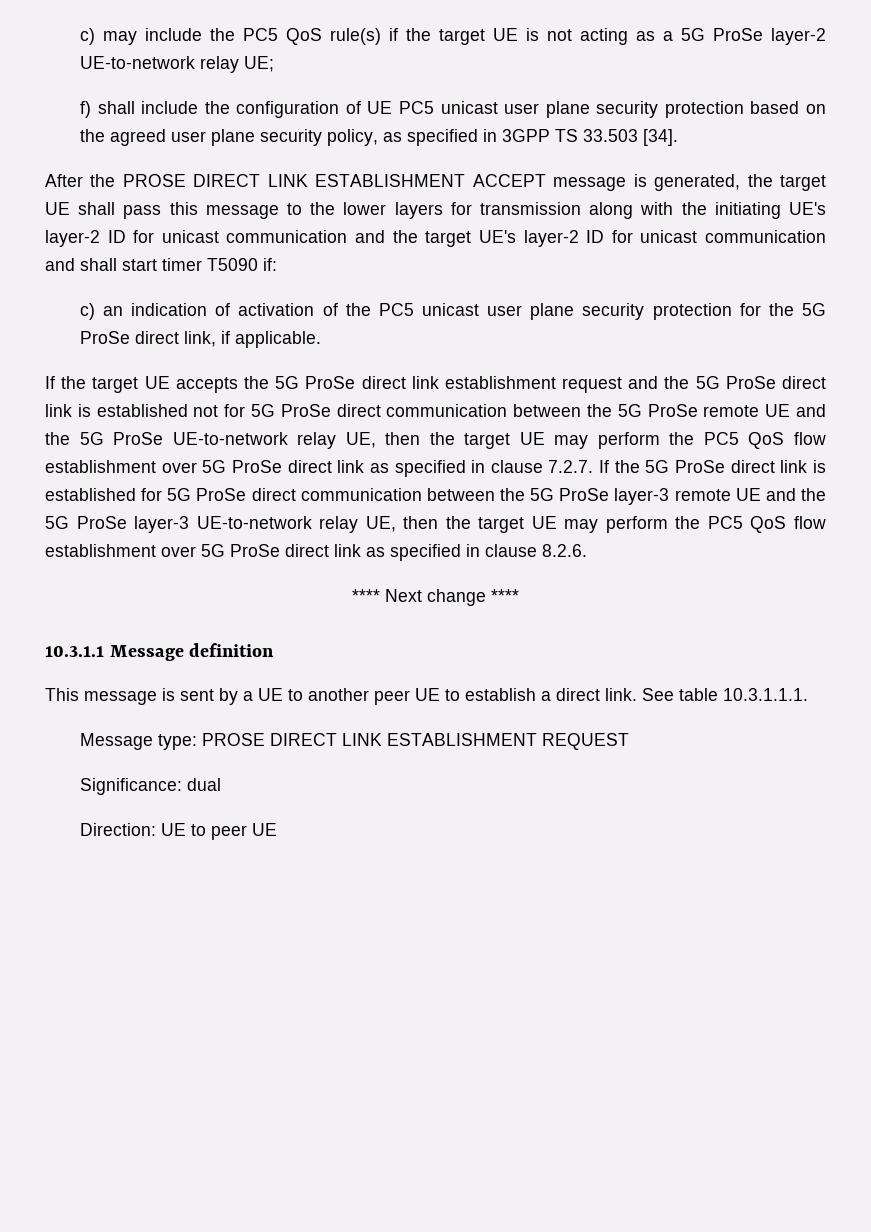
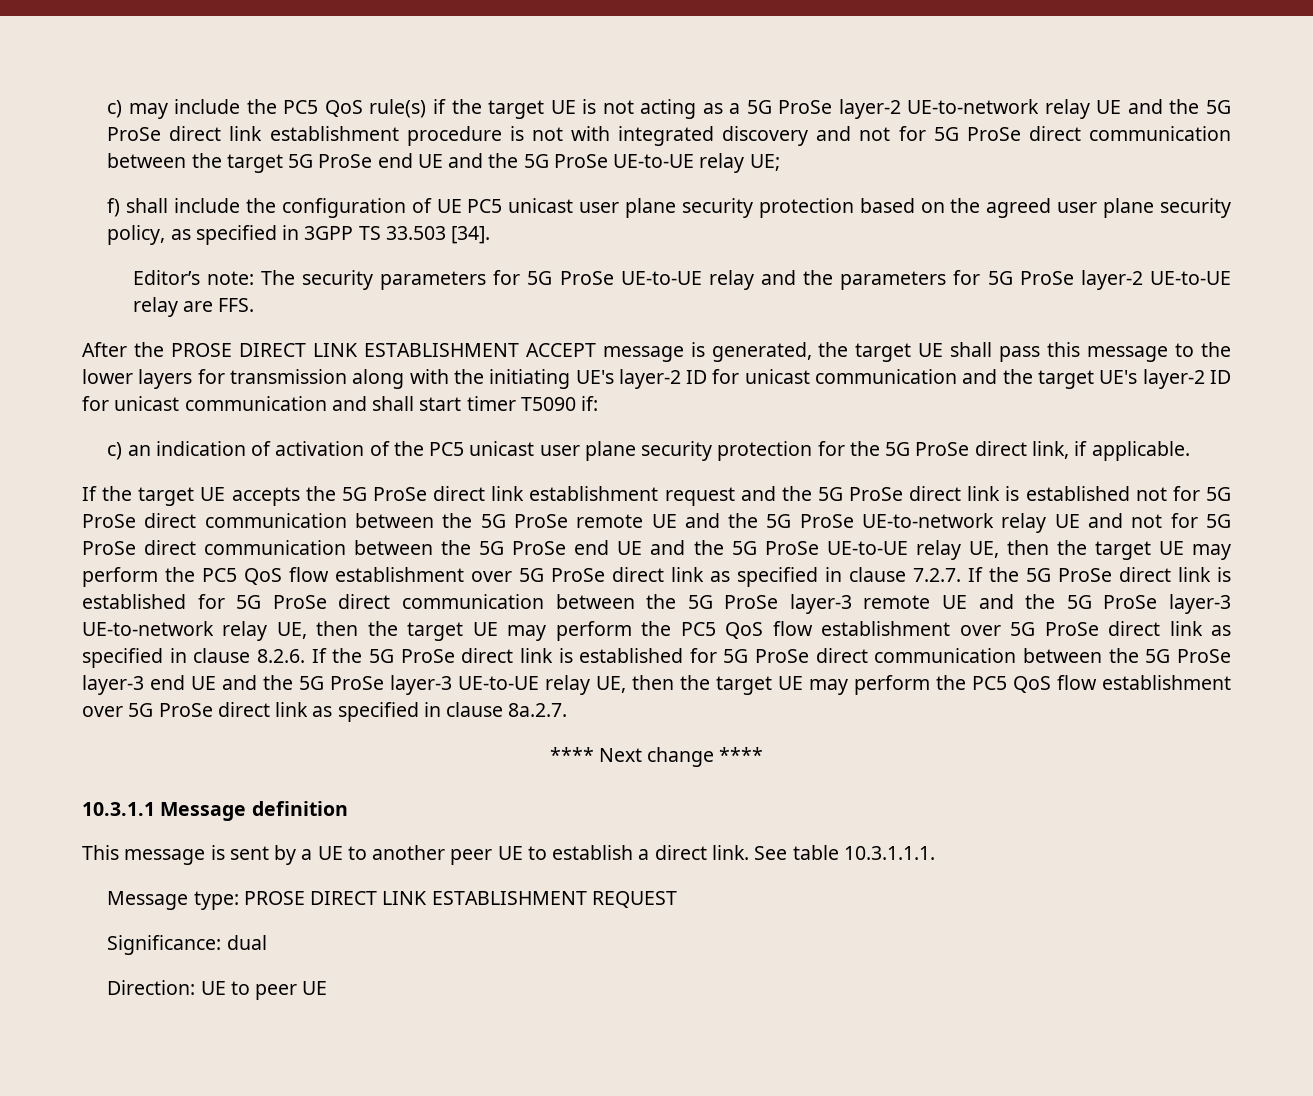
- c) may include the PC5 QoS rule(s) if the target UE is not acting as a 5G ProSe layer-2 UE-to-network relay UE;
+ c) may include the PC5 QoS rule(s) if the target UE is not acting as a 5G ProSe layer-2 UE-to-network relay UE and the 5G ProSe direct link establishment procedure is not with integrated discovery and not for 5G ProSe direct communication between the target 5G ProSe end UE and the 5G ProSe UE-to-UE relay UE;
+ Editor’s note: The security parameters for 5G ProSe UE-to-UE relay and the parameters for 5G ProSe layer-2 UE-to-UE relay are FFS.
- If the target UE accepts the 5G ProSe direct link establishment request and the 5G ProSe direct link is established not for 5G ProSe direct communication between the 5G ProSe remote UE and the 5G ProSe UE-to-network relay UE, then the target UE may perform the PC5 QoS flow establishment over 5G ProSe direct link as specified in clause 7.2.7. If the 5G ProSe direct link is established for 5G ProSe direct communication between the 5G ProSe layer-3 remote UE and the 5G ProSe layer-3 UE-to-network relay UE, then the target UE may perform the PC5 QoS flow establishment over 5G ProSe direct link as specified in clause 8.2.6.
+ If the target UE accepts the 5G ProSe direct link establishment request and the 5G ProSe direct link is established not for 5G ProSe direct communication between the 5G ProSe remote UE and the 5G ProSe UE-to-network relay UE and not for 5G ProSe direct communication between the 5G ProSe end UE and the 5G ProSe UE-to-UE relay UE, then the target UE may perform the PC5 QoS flow establishment over 5G ProSe direct link as specified in clause 7.2.7. If the 5G ProSe direct link is established for 5G ProSe direct communication between the 5G ProSe layer-3 remote UE and the 5G ProSe layer-3 UE-to-network relay UE, then the target UE may perform the PC5 QoS flow establishment over 5G ProSe direct link as specified in clause 8.2.6. If the 5G ProSe direct link is established for 5G ProSe direct communication between the 5G ProSe layer-3 end UE and the 5G ProSe layer-3 UE-to-UE relay UE, then the target UE may perform the PC5 QoS flow establishment over 5G ProSe direct link as specified in clause 8a.2.7.

